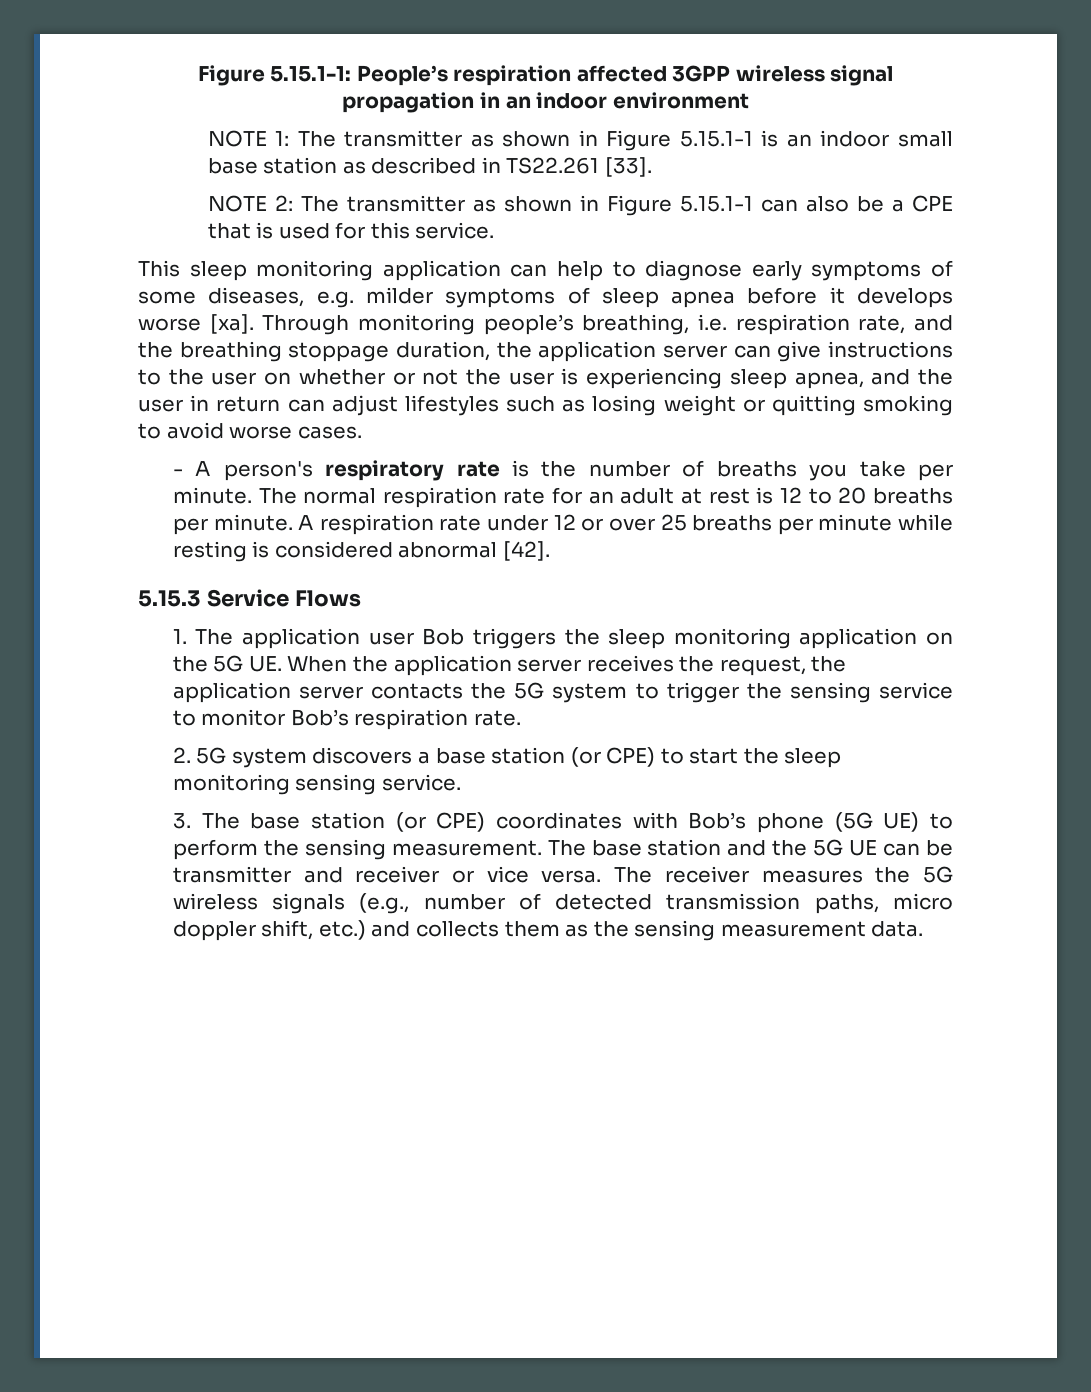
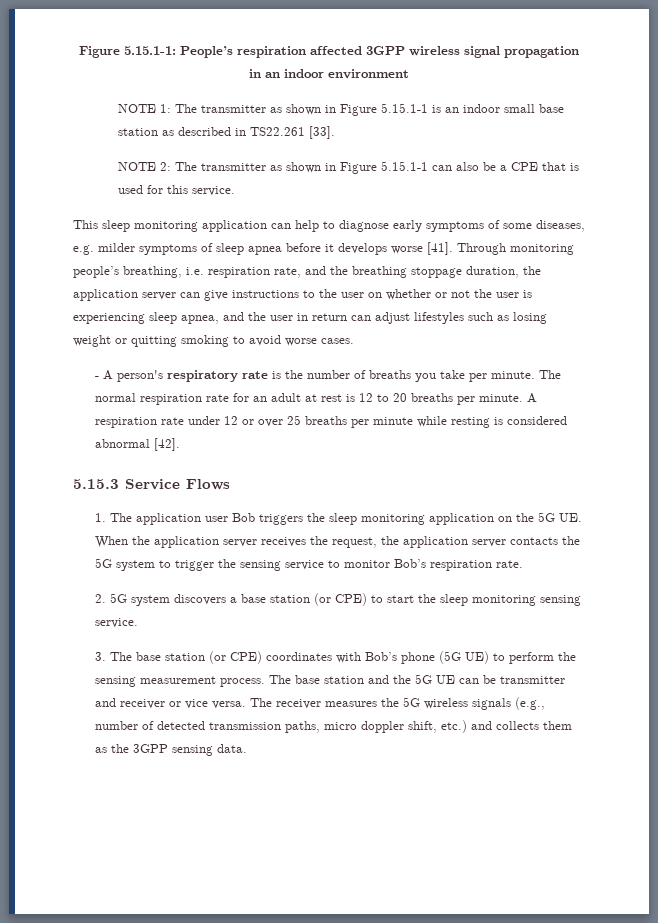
- This sleep monitoring application can help to diagnose early symptoms of some diseases, e.g. milder symptoms of sleep apnea before it develops worse [xa].
+ This sleep monitoring application can help to diagnose early symptoms of some diseases, e.g. milder symptoms of sleep apnea before it develops worse [41].
- 3. The base station (or CPE) coordinates with Bob’s phone (5G UE) to perform the sensing measurement.
+ 3. The base station (or CPE) coordinates with Bob’s phone (5G UE) to perform the sensing measurement process.
- The receiver measures the 5G wireless signals (e.g., number of detected transmission paths, micro doppler shift, etc.) and collects them as the sensing measurement data.
+ The receiver measures the 5G wireless signals (e.g., number of detected transmission paths, micro doppler shift, etc.) and collects them as the 3GPP sensing data.

